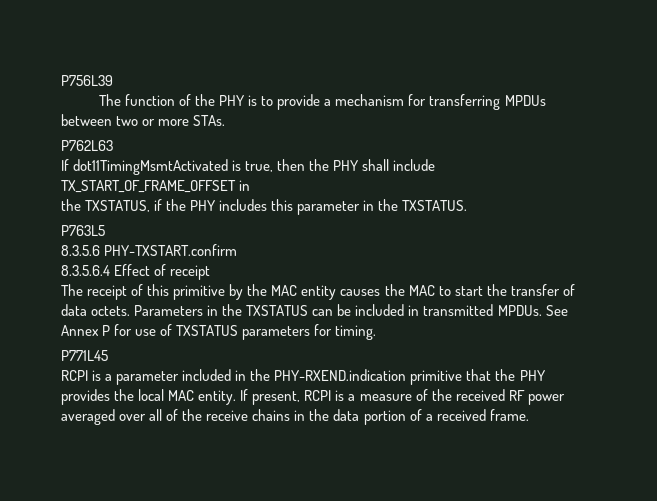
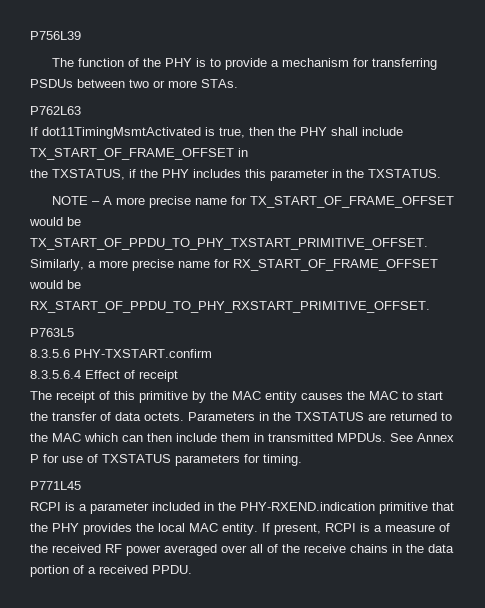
- The function of the PHY is to provide a mechanism for transferring MPDUs between two or more STAs.
+ The function of the PHY is to provide a mechanism for transferring PSDUs between two or more STAs.
+ NOTE – A more precise name for TX_START_OF_FRAME_OFFSET would be TX_START_OF_PPDU_TO_PHY_TXSTART_PRIMITIVE_OFFSET. Similarly, a more precise name for RX_START_OF_FRAME_OFFSET would be RX_START_OF_PPDU_TO_PHY_RXSTART_PRIMITIVE_OFFSET.
- Parameters in the TXSTATUS can be included in transmitted MPDUs.
+ Parameters in the TXSTATUS are returned to the MAC which can then include them in transmitted MPDUs.
- If present, RCPI is a measure of the received RF power averaged over all of the receive chains in the data portion of a received frame.
+ If present, RCPI is a measure of the received RF power averaged over all of the receive chains in the data portion of a received PPDU.

